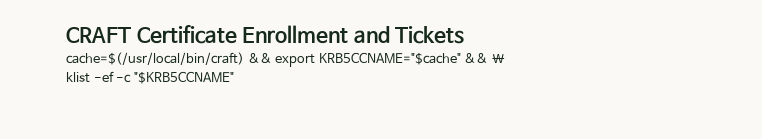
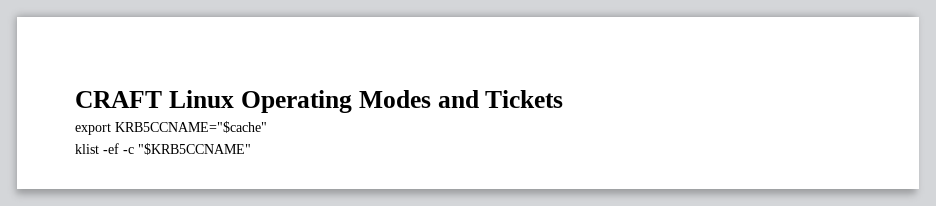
- CRAFT Certificate Enrollment and Tickets
+ CRAFT Linux Operating Modes and Tickets
- cache=$(/usr/local/bin/craft) && export KRB5CCNAME="$cache" && \
+ export KRB5CCNAME="$cache"

